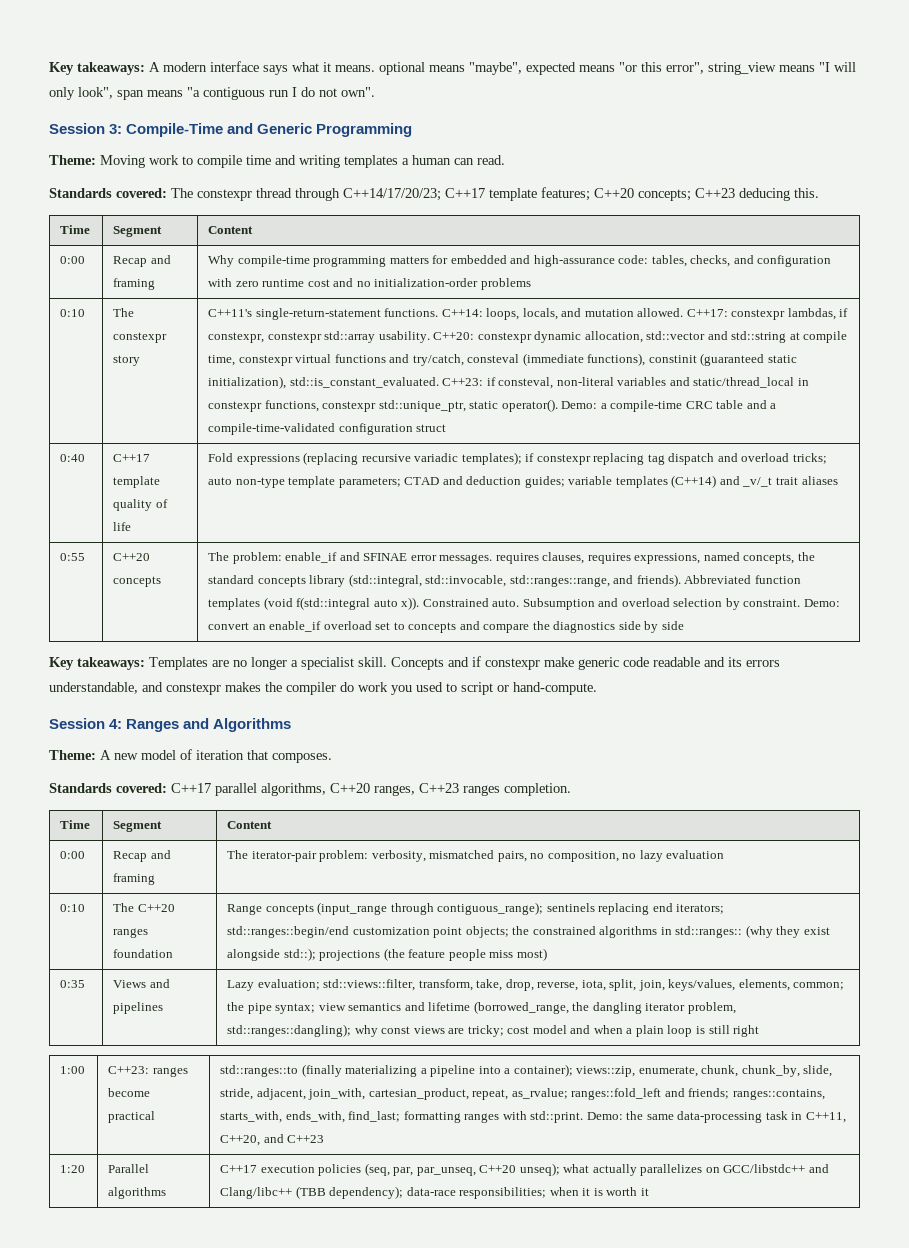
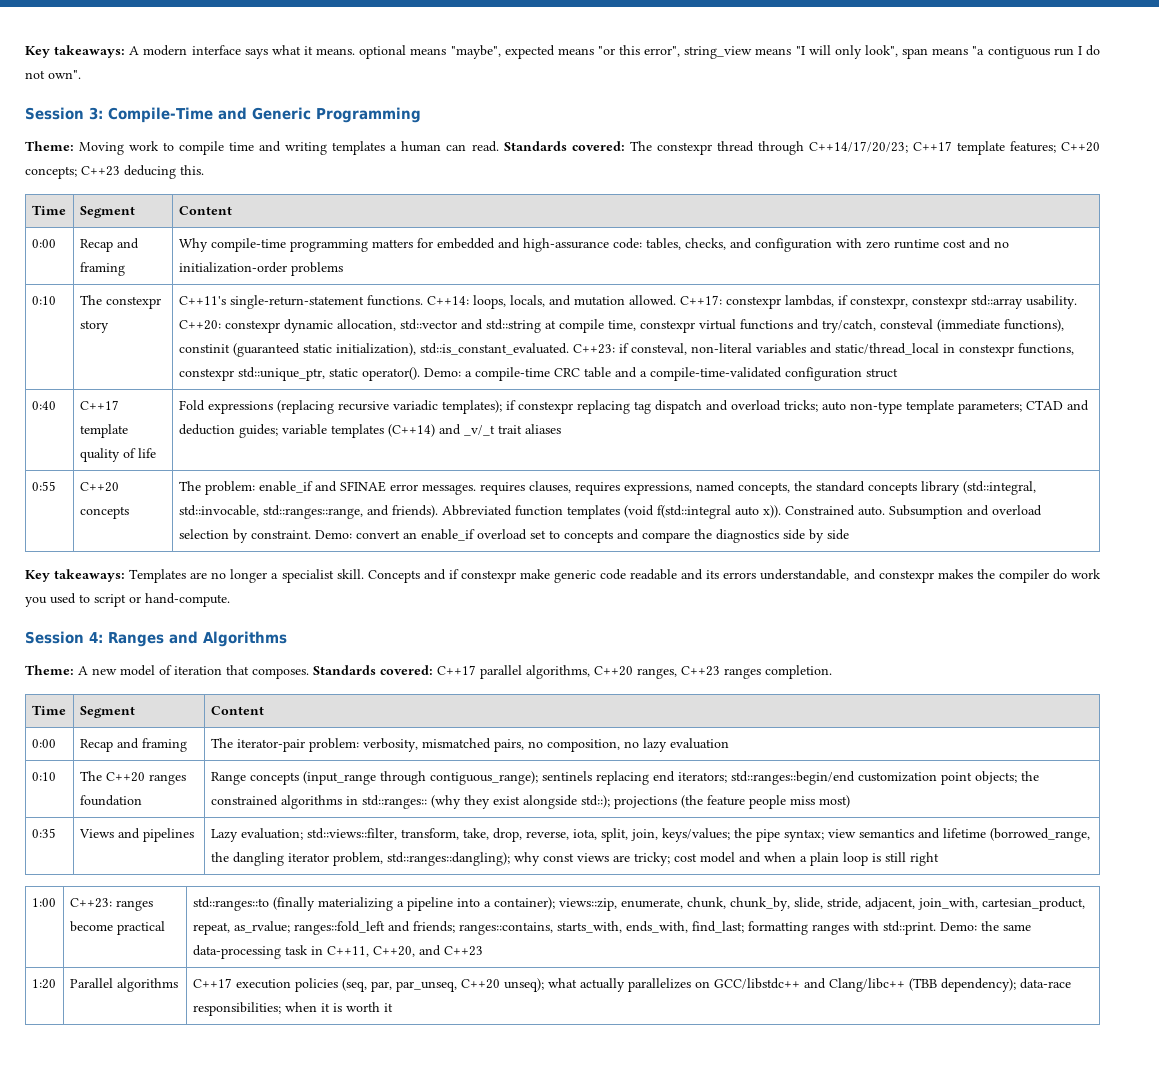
- Theme: Moving work to compile time and writing templates a human can read.
- Standards covered: The constexpr thread through C++14/17/20/23; C++17 template features; C++20 concepts; C++23 deducing this.
+ Theme: Moving work to compile time and writing templates a human can read. Standards covered: The constexpr thread through C++14/17/20/23; C++17 template features; C++20 concepts; C++23 deducing this.
- Theme: A new model of iteration that composes.
- Standards covered: C++17 parallel algorithms, C++20 ranges, C++23 ranges completion.
+ Theme: A new model of iteration that composes. Standards covered: C++17 parallel algorithms, C++20 ranges, C++23 ranges completion.
- Lazy evaluation; std::views::filter, transform, take, drop, reverse, iota, split, join, keys/values, elements, common; the pipe syntax; view semantics and lifetime (borrowed_range, the dangling iterator problem, std::ranges::dangling); why const views are tricky; cost model and when a plain loop is still right
+ Lazy evaluation; std::views::filter, transform, take, drop, reverse, iota, split, join, keys/values; the pipe syntax; view semantics and lifetime (borrowed_range, the dangling iterator problem, std::ranges::dangling); why const views are tricky; cost model and when a plain loop is still right

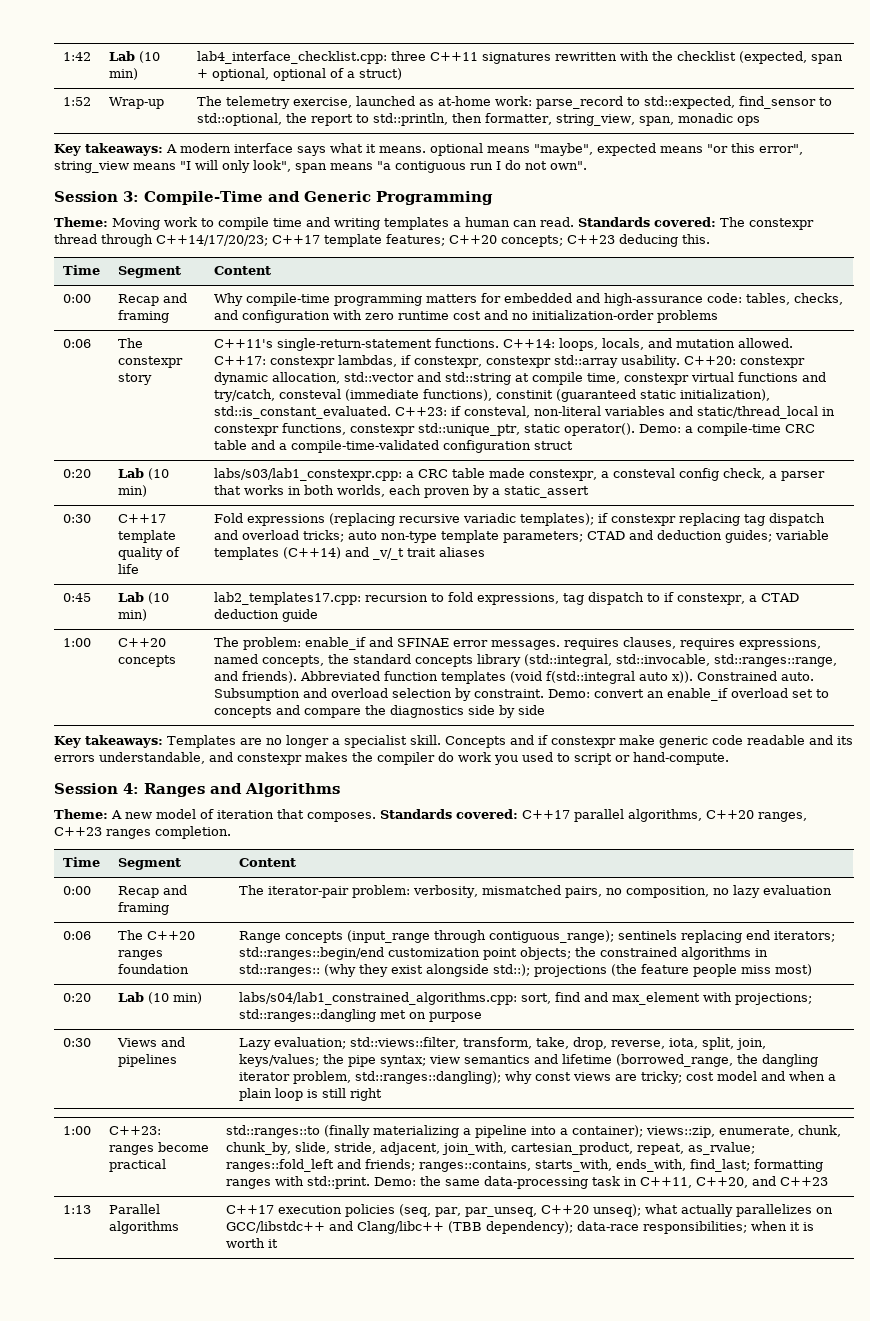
+ 1:42 | Lab (10 min) | lab4_interface_checklist.cpp: three C++11 signatures rewritten with the checklist (expected, span + optional, optional of a struct)
+ 1:52 | Wrap-up | The telemetry exercise, launched as at-home work: parse_record to std::expected, find_sensor to std::optional, the report to std::println, then formatter, string_view, span, monadic ops
  0:00 | Recap and framing | Why compile-time programming matters for embedded and high-assurance code: tables, checks, and configuration with zero runtime cost and no initialization-order problems
- 0:10
+ 0:06
- 0:40 | C++17 template quality of life | Fold expressions (replacing recursive variadic templates); if constexpr replacing tag dispatch and overload tricks; auto non-type template parameters; CTAD and deduction guides; variable templates (C++14) and _v/_t trait aliases
+ 0:20 | Lab (10 min) | labs/s03/lab1_constexpr.cpp: a CRC table made constexpr, a consteval config check, a parser that works in both worlds, each proven by a static_assert
+ 0:30 | C++17 template quality of life | Fold expressions (replacing recursive variadic templates); if constexpr replacing tag dispatch and overload tricks; auto non-type template parameters; CTAD and deduction guides; variable templates (C++14) and _v/_t trait aliases
- 0:55
+ 0:45 | Lab (10 min) | lab2_templates17.cpp: recursion to fold expressions, tag dispatch to if constexpr, a CTAD deduction guide
+ 1:00
- 0:10 | The C++20 ranges foundation | Range concepts (input_range through contiguous_range); sentinels replacing end iterators; std::ranges::begin/end customization point objects; the constrained algorithms in std::ranges:: (why they exist alongside std::); projections (the feature people miss most)
+ 0:06 | The C++20 ranges foundation | Range concepts (input_range through contiguous_range); sentinels replacing end iterators; std::ranges::begin/end customization point objects; the constrained algorithms in std::ranges:: (why they exist alongside std::); projections (the feature people miss most)
- 0:35
+ 0:20 | Lab (10 min) | labs/s04/lab1_constrained_algorithms.cpp: sort, find and max_element with projections; std::ranges::dangling met on purpose
+ 0:30
- 1:20 | Parallel algorithms | C++17 execution policies (seq, par, par_unseq, C++20 unseq); what actually parallelizes on GCC/libstdc++ and Clang/libc++ (TBB dependency); data-race responsibilities; when it is worth it
+ 1:13 | Parallel algorithms | C++17 execution policies (seq, par, par_unseq, C++20 unseq); what actually parallelizes on GCC/libstdc++ and Clang/libc++ (TBB dependency); data-race responsibilities; when it is worth it

